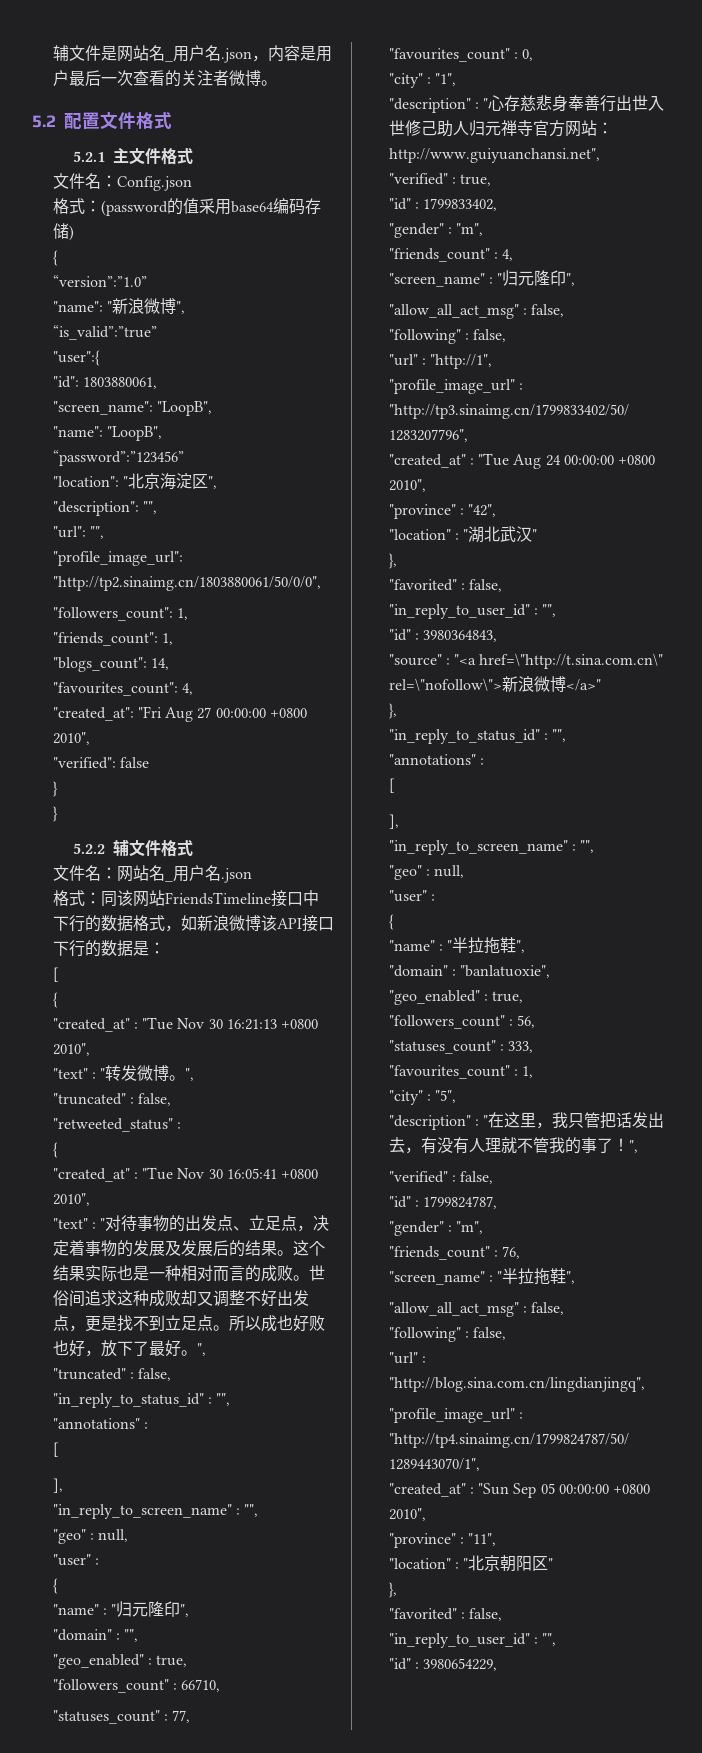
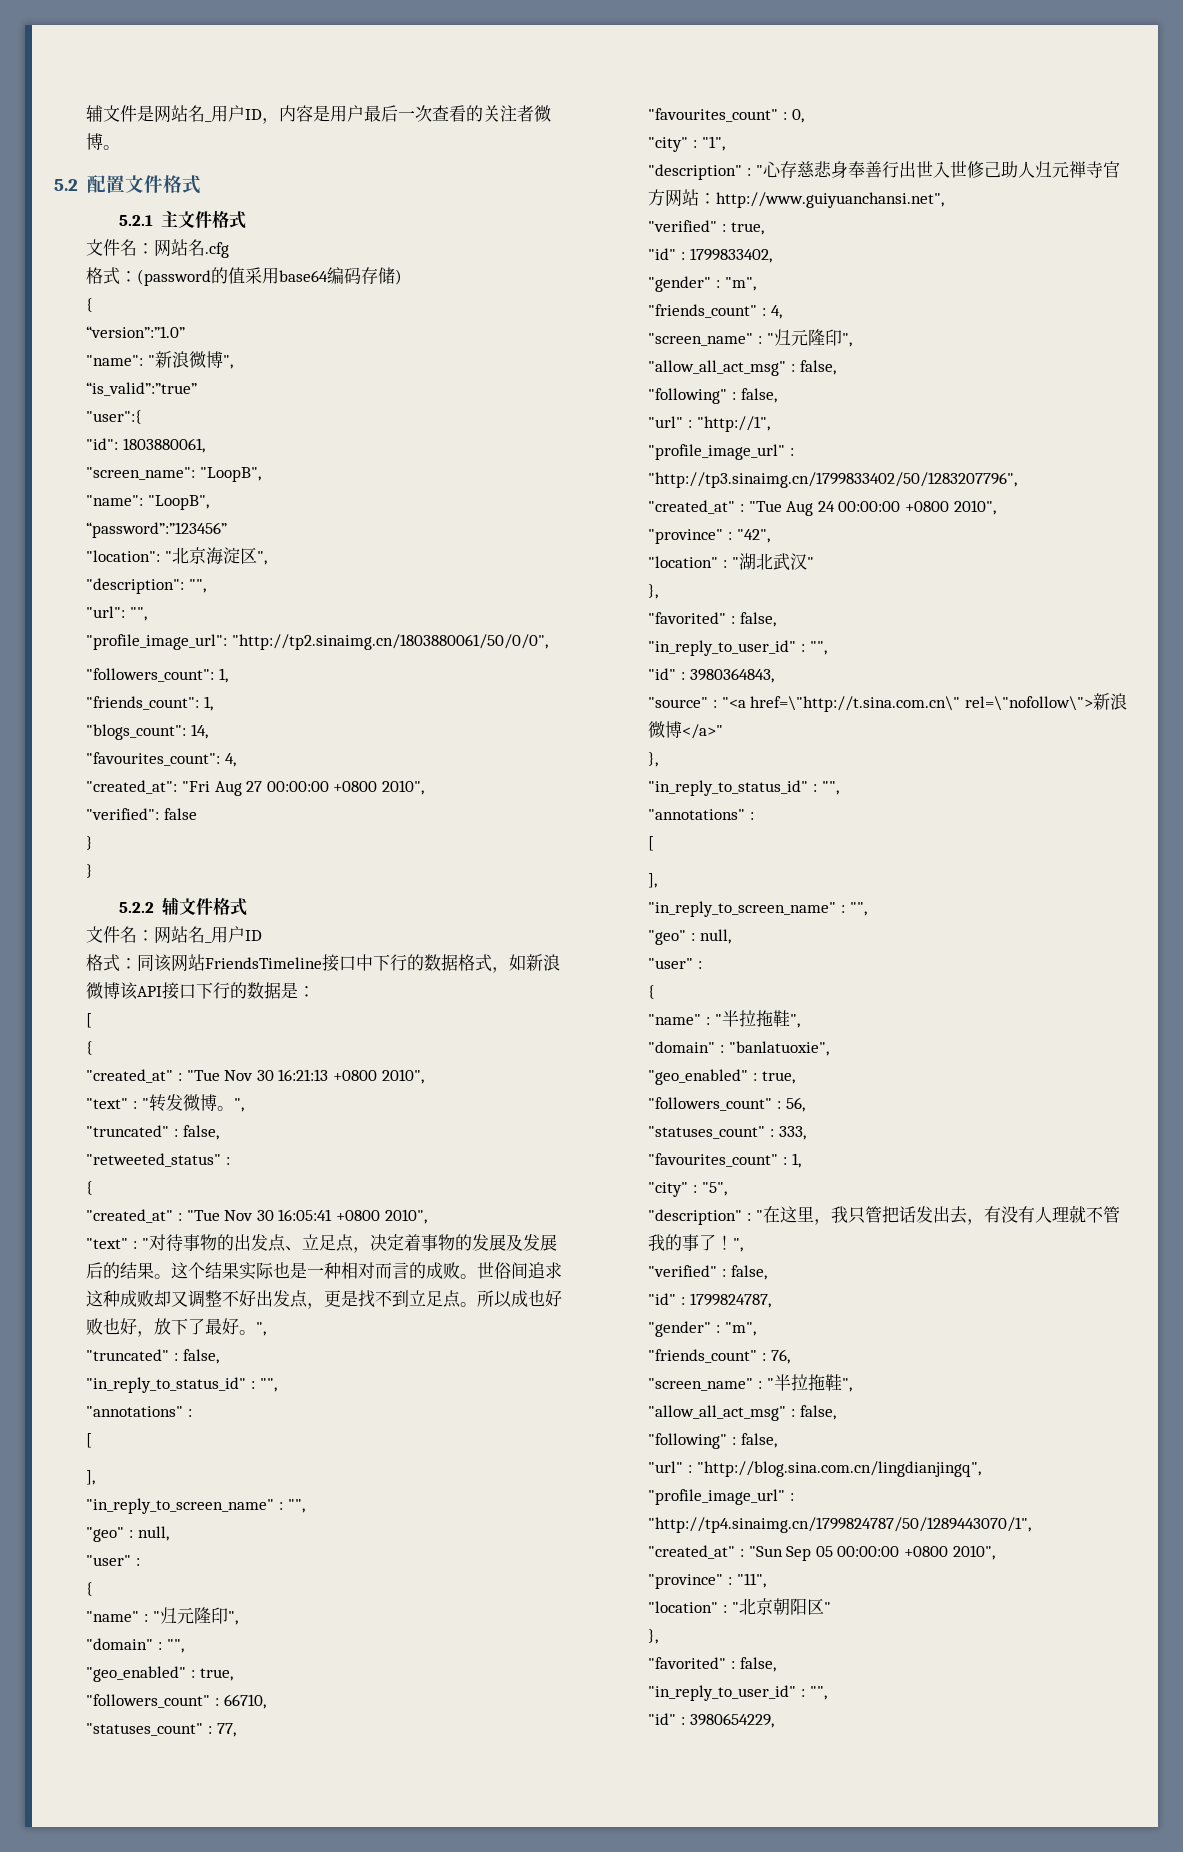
- 辅文件是网站名_用户名.json，内容是用户最后一次查看的关注者微博。
+ 辅文件是网站名_用户ID，内容是用户最后一次查看的关注者微博。
- 文件名：Config.json
+ 文件名：网站名.cfg
- 文件名：网站名_用户名.json
+ 文件名：网站名_用户ID

